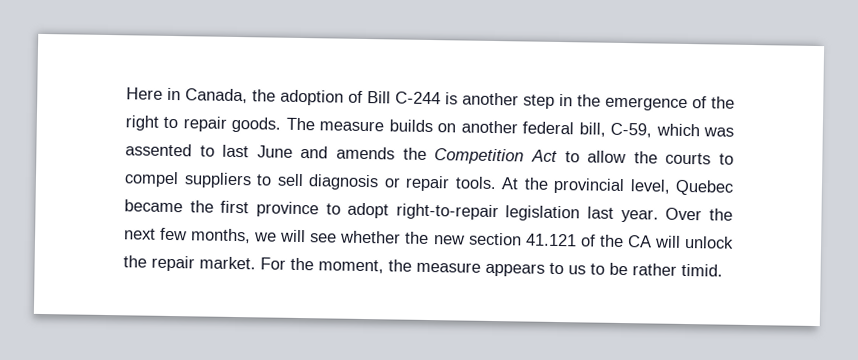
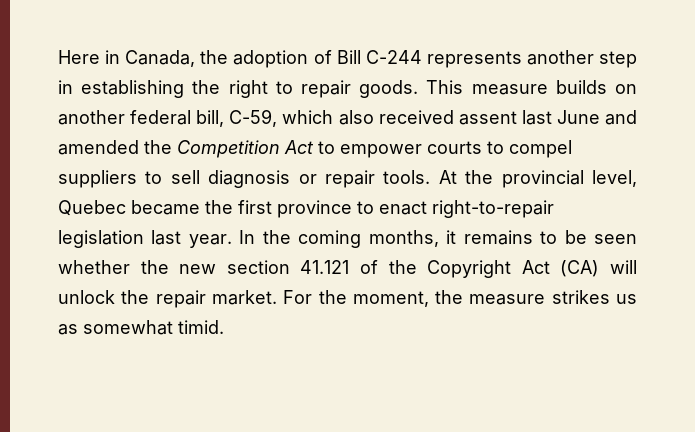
- Here in Canada, the adoption of Bill C-244 is another step in the emergence of the right to repair goods.
+ Here in Canada, the adoption of Bill C-244 represents another step in establishing the right to repair goods.
- The measure builds on another federal bill, C-59, which was assented to last June and amends the Competition Act to allow the courts to compel suppliers to sell diagnosis or repair tools.
+ This measure builds on another federal bill, C-59, which also received assent last June and amended the Competition Act to empower courts to compel suppliers to sell diagnosis or repair tools.
- At the provincial level, Quebec became the first province to adopt right-to-repair legislation last year.
+ At the provincial level, Quebec became the first province to enact right-to-repair legislation last year.
- Over the next few months, we will see whether the new section 41.121 of the CA will unlock the repair market.
+ In the coming months, it remains to be seen whether the new section 41.121 of the Copyright Act (CA) will unlock the repair market.
- For the moment, the measure appears to us to be rather timid.
+ For the moment, the measure strikes us as somewhat timid.

